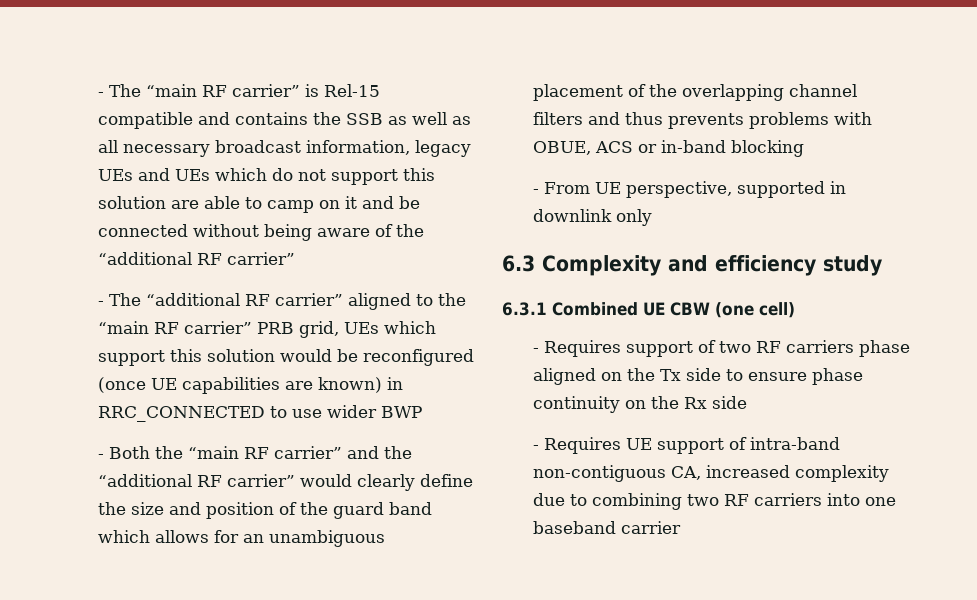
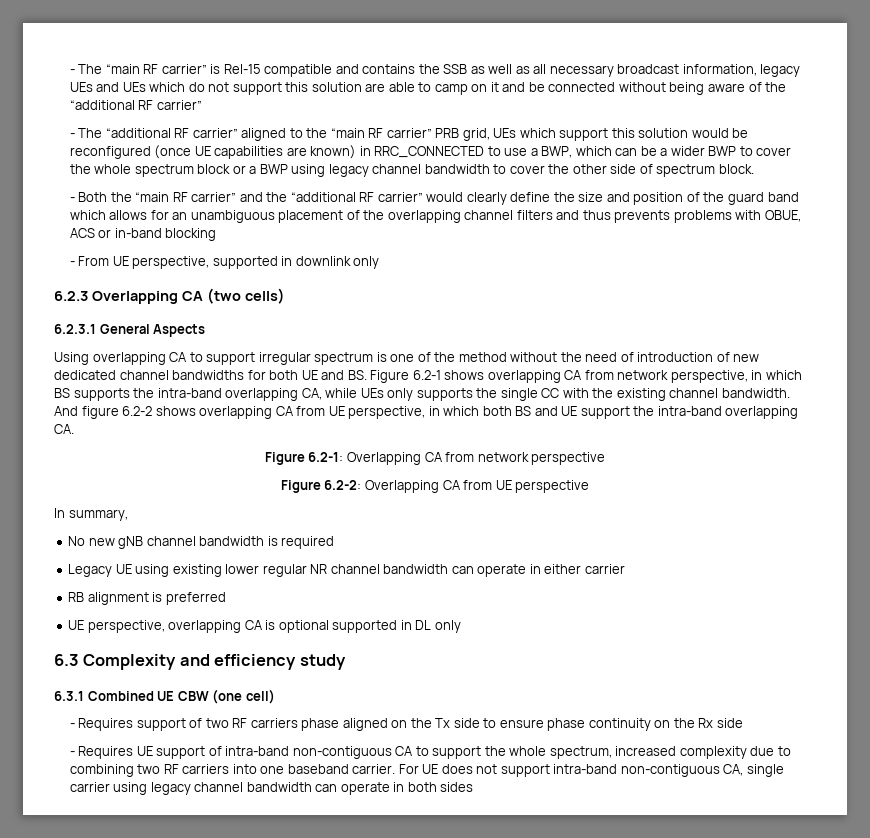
- - The “additional RF carrier” aligned to the “main RF carrier” PRB grid, UEs which support this solution would be reconfigured (once UE capabilities are known) in RRC_CONNECTED to use wider BWP
+ - The “additional RF carrier” aligned to the “main RF carrier” PRB grid, UEs which support this solution would be reconfigured (once UE capabilities are known) in RRC_CONNECTED to use a BWP, which can be a wider BWP to cover the whole spectrum block or a BWP using legacy channel bandwidth to cover the other side of spectrum block.
+ 6.2.3 Overlapping CA (two cells)
+ 6.2.3.1 General Aspects
+ Using overlapping CA to support irregular spectrum is one of the method without the need of introduction of new dedicated channel bandwidths for both UE and BS. Figure 6.2-1 shows overlapping CA from network perspective, in which BS supports the intra-band overlapping CA, while UEs only supports the single CC with the existing channel bandwidth. And figure 6.2-2 shows overlapping CA from UE perspective, in which both BS and UE support the intra-band overlapping CA.
+ Figure 6.2-1: Overlapping CA from network perspective
+ Figure 6.2-2: Overlapping CA from UE perspective
+ In summary,
+ No new gNB channel bandwidth is required
+ Legacy UE using existing lower regular NR channel bandwidth can operate in either carrier
+ RB alignment is preferred
+ UE perspective, overlapping CA is optional supported in DL only
- - Requires UE support of intra-band non-contiguous CA, increased complexity due to combining two RF carriers into one baseband carrier
+ - Requires UE support of intra-band non-contiguous CA to support the whole spectrum, increased complexity due to combining two RF carriers into one baseband carrier. For UE does not support intra-band non-contiguous CA, single carrier using legacy channel bandwidth can operate in both sides

